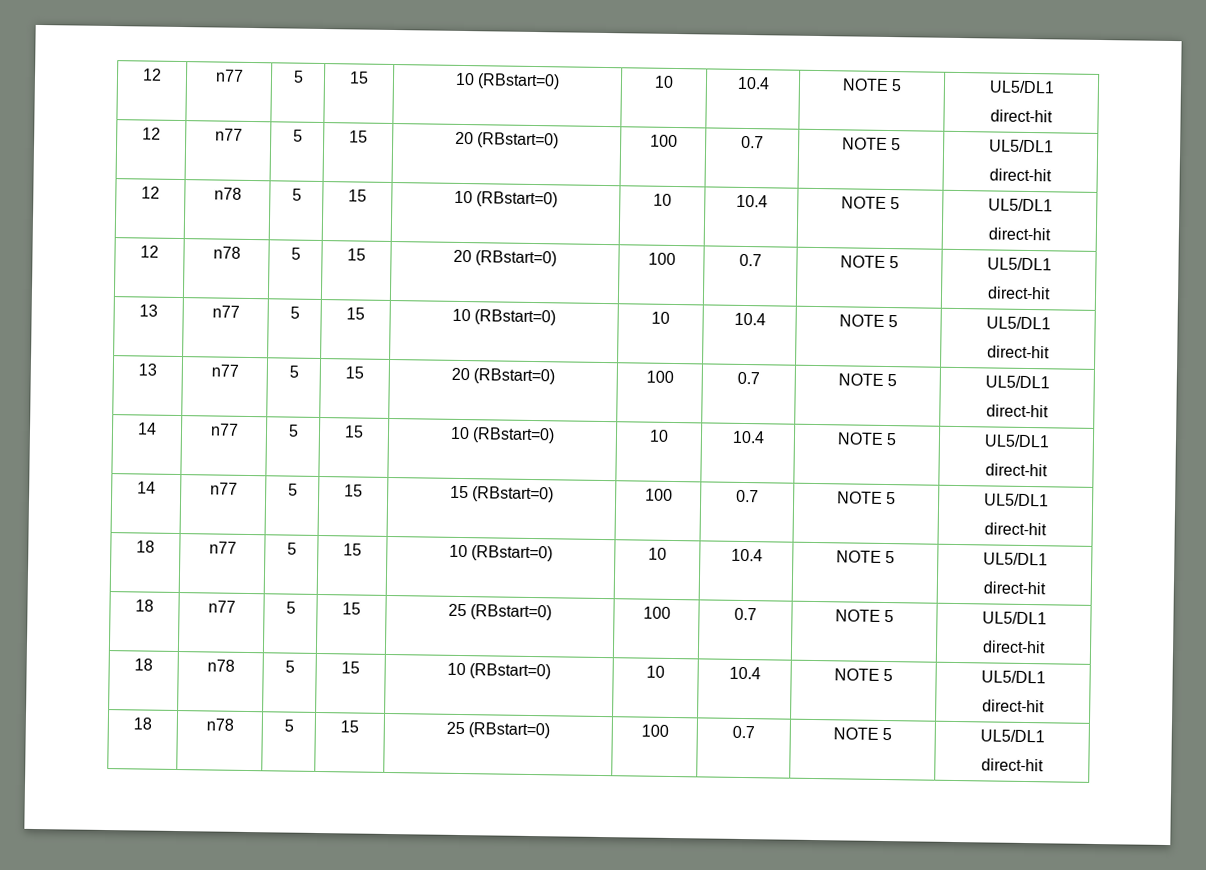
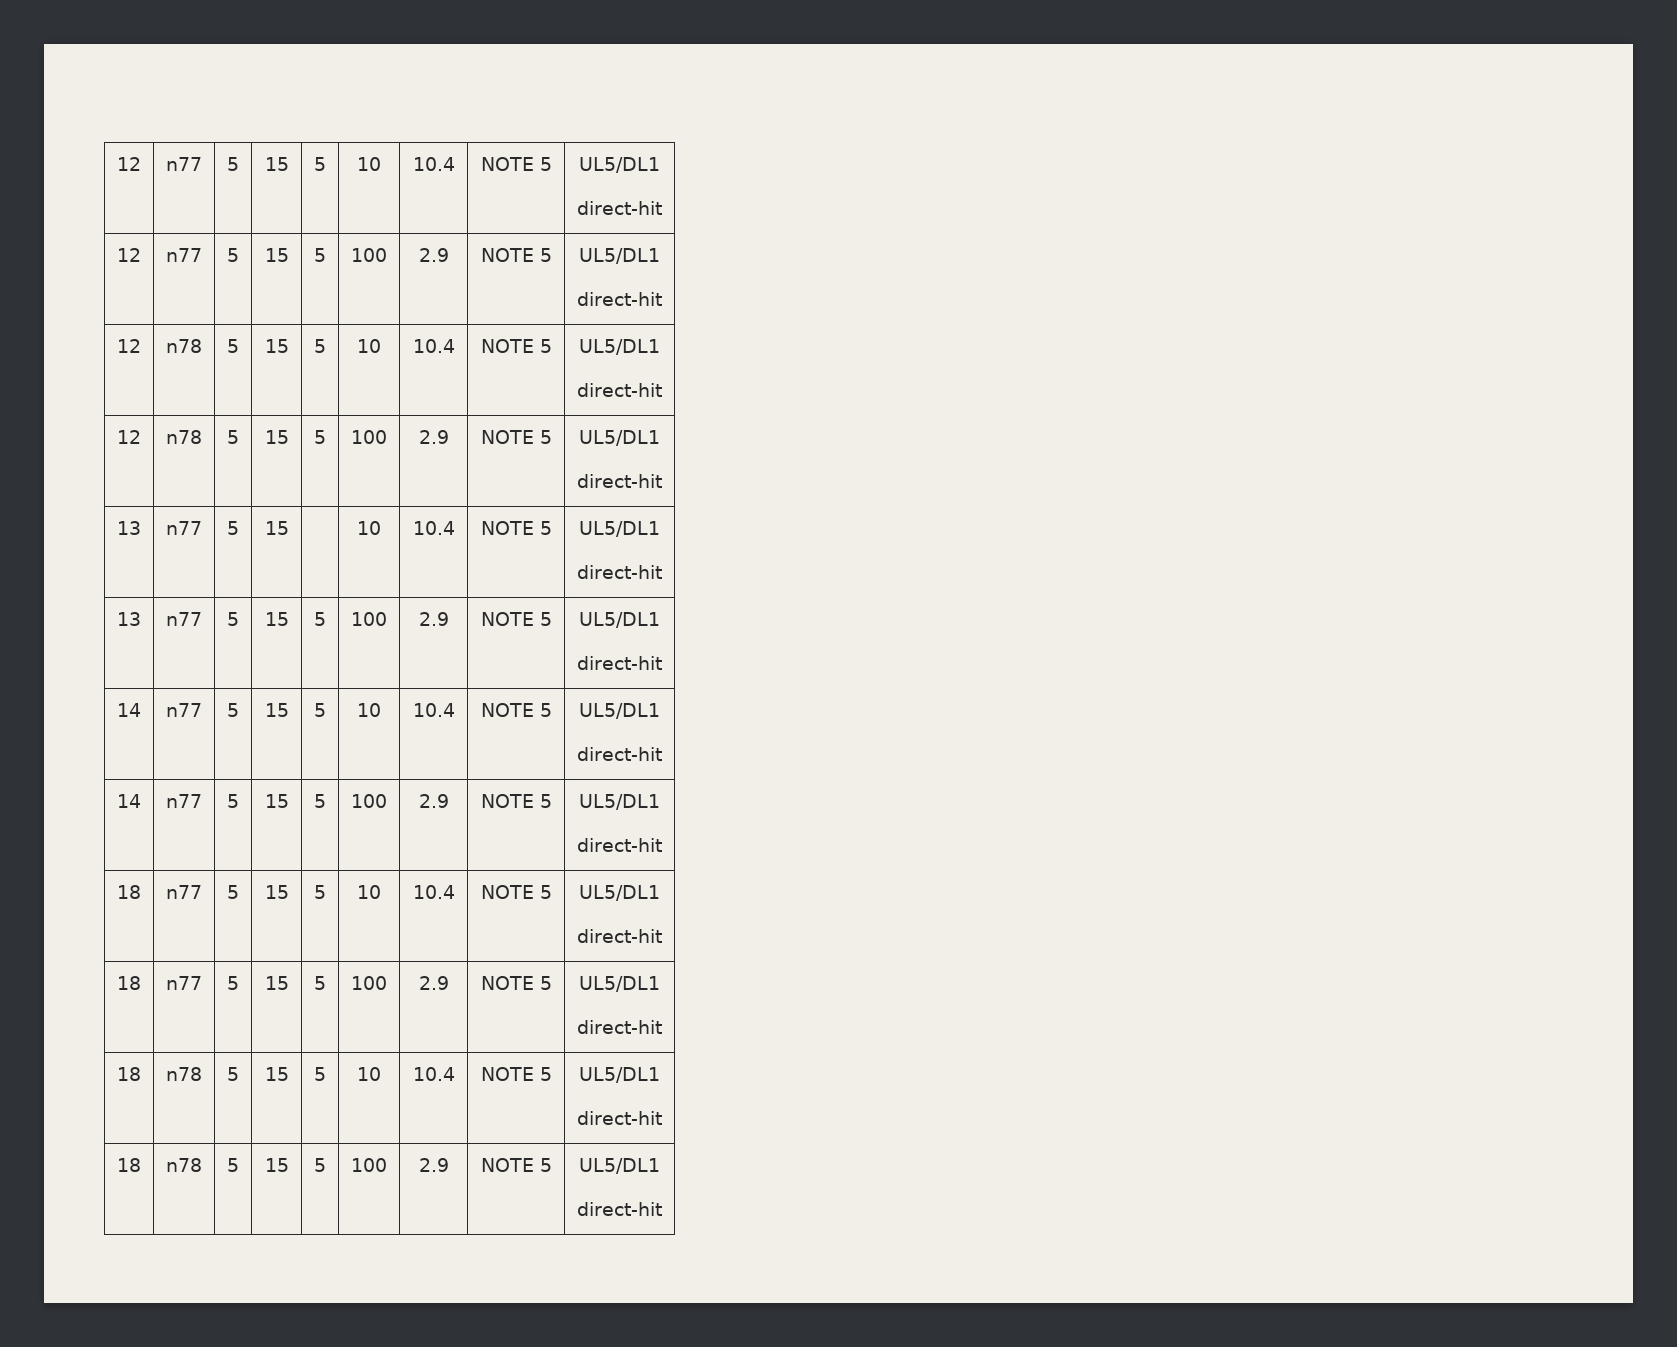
- 12 | n77 | 5 | 15 | 10 (RBstart=0) | 10 | 10.4 | NOTE 5 | UL5/DL1
+ 12 | n77 | 5 | 15 | 5 | 10 | 10.4 | NOTE 5 | UL5/DL1
- 12 | n77 | 5 | 15 | 20 (RBstart=0) | 100 | 0.7 | NOTE 5 | UL5/DL1
+ 12 | n77 | 5 | 15 | 5 | 100 | 2.9 | NOTE 5 | UL5/DL1
  direct-hit
- 12 | n78 | 5 | 15 | 10 (RBstart=0) | 10 | 10.4 | NOTE 5 | UL5/DL1
+ 12 | n78 | 5 | 15 | 5 | 10 | 10.4 | NOTE 5 | UL5/DL1
- 12 | n78 | 5 | 15 | 20 (RBstart=0) | 100 | 0.7 | NOTE 5 | UL5/DL1
+ 12 | n78 | 5 | 15 | 5 | 100 | 2.9 | NOTE 5 | UL5/DL1
  direct-hit
- 13 | n77 | 5 | 15 | 10 (RBstart=0) | 10 | 10.4 | NOTE 5 | UL5/DL1
+ 13 | n77 | 5 | 15 | | 10 | 10.4 | NOTE 5 | UL5/DL1
- 13 | n77 | 5 | 15 | 20 (RBstart=0) | 100 | 0.7 | NOTE 5 | UL5/DL1
+ 13 | n77 | 5 | 15 | 5 | 100 | 2.9 | NOTE 5 | UL5/DL1
  direct-hit
- 14 | n77 | 5 | 15 | 10 (RBstart=0) | 10 | 10.4 | NOTE 5 | UL5/DL1
+ 14 | n77 | 5 | 15 | 5 | 10 | 10.4 | NOTE 5 | UL5/DL1
- 14 | n77 | 5 | 15 | 15 (RBstart=0) | 100 | 0.7 | NOTE 5 | UL5/DL1
+ 14 | n77 | 5 | 15 | 5 | 100 | 2.9 | NOTE 5 | UL5/DL1
  direct-hit
- 18 | n77 | 5 | 15 | 10 (RBstart=0) | 10 | 10.4 | NOTE 5 | UL5/DL1
+ 18 | n77 | 5 | 15 | 5 | 10 | 10.4 | NOTE 5 | UL5/DL1
- 18 | n77 | 5 | 15 | 25 (RBstart=0) | 100 | 0.7 | NOTE 5 | UL5/DL1
+ 18 | n77 | 5 | 15 | 5 | 100 | 2.9 | NOTE 5 | UL5/DL1
  direct-hit
- 18 | n78 | 5 | 15 | 10 (RBstart=0) | 10 | 10.4 | NOTE 5 | UL5/DL1
+ 18 | n78 | 5 | 15 | 5 | 10 | 10.4 | NOTE 5 | UL5/DL1
- 18 | n78 | 5 | 15 | 25 (RBstart=0) | 100 | 0.7 | NOTE 5 | UL5/DL1
+ 18 | n78 | 5 | 15 | 5 | 100 | 2.9 | NOTE 5 | UL5/DL1

